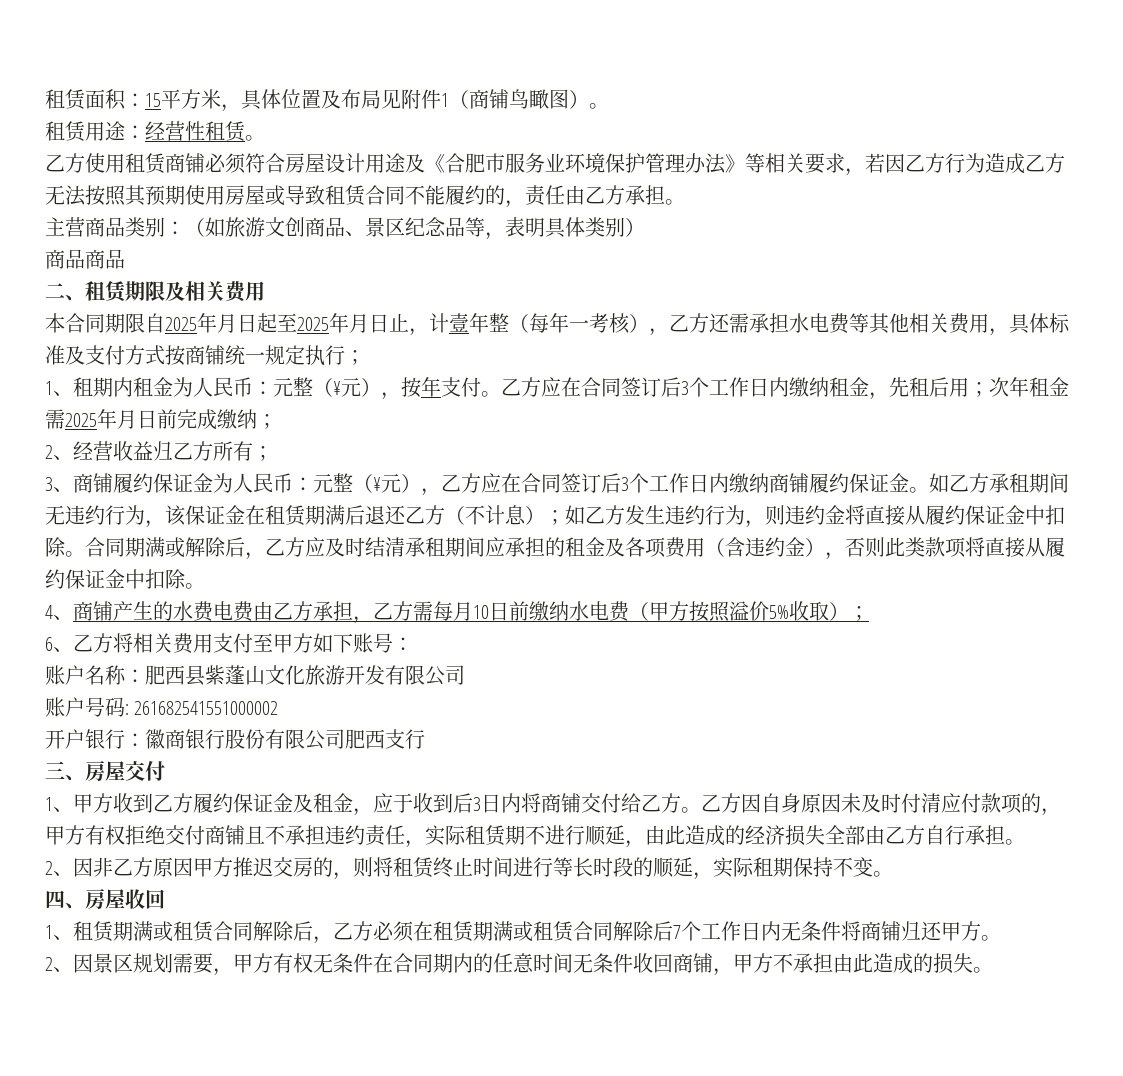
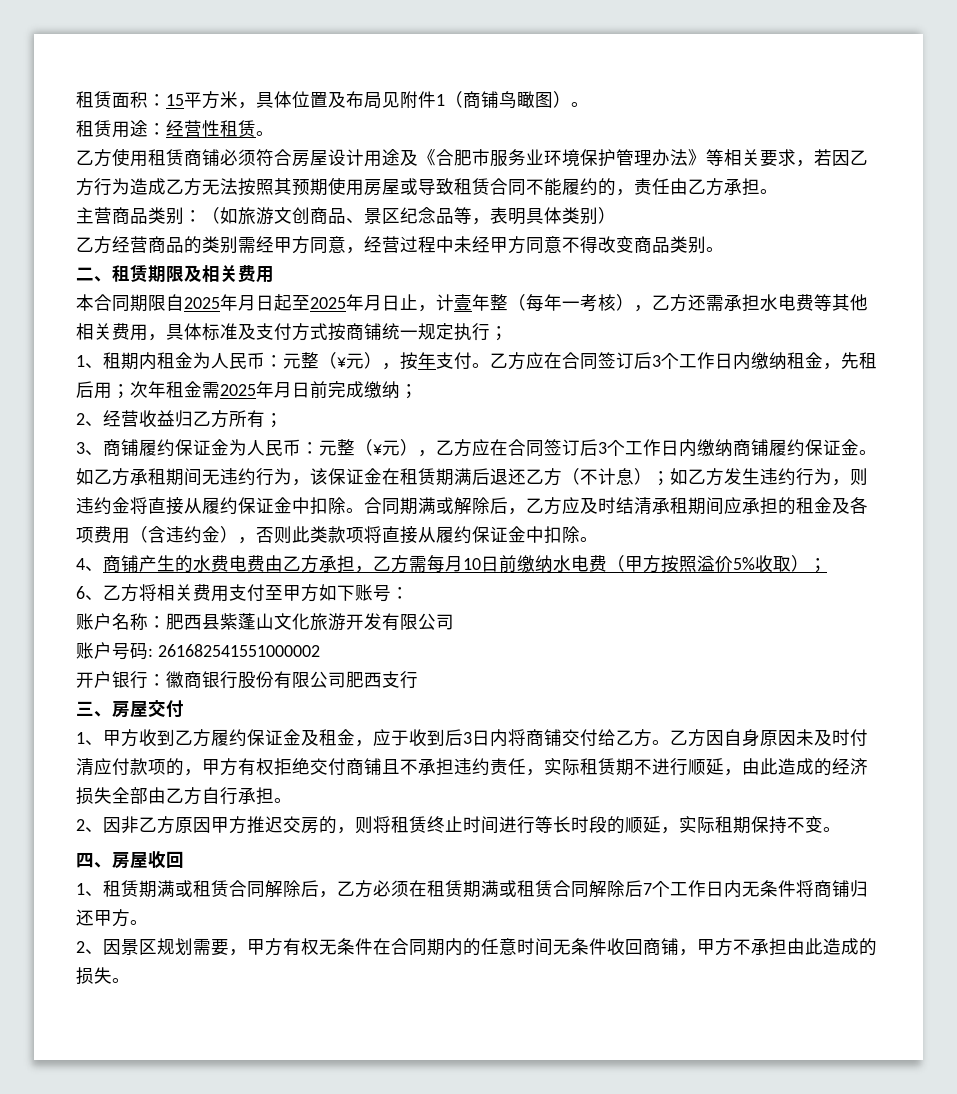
- 商品商品
+ 乙方经营商品的类别需经甲方同意，经营过程中未经甲方同意不得改变商品类别。

